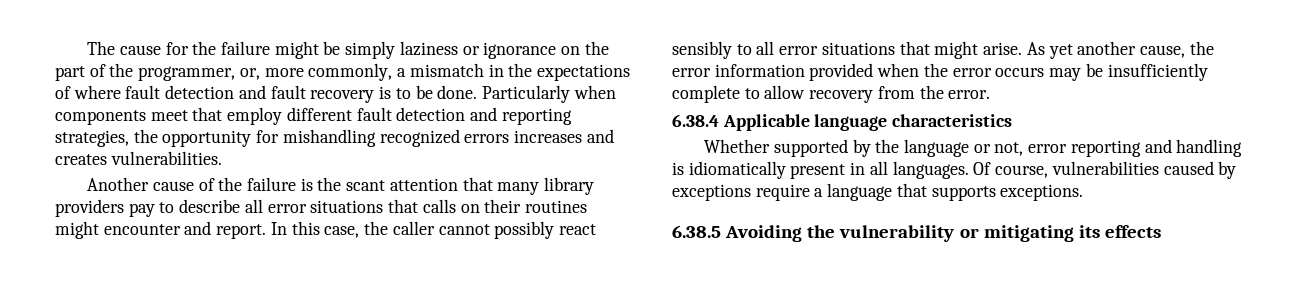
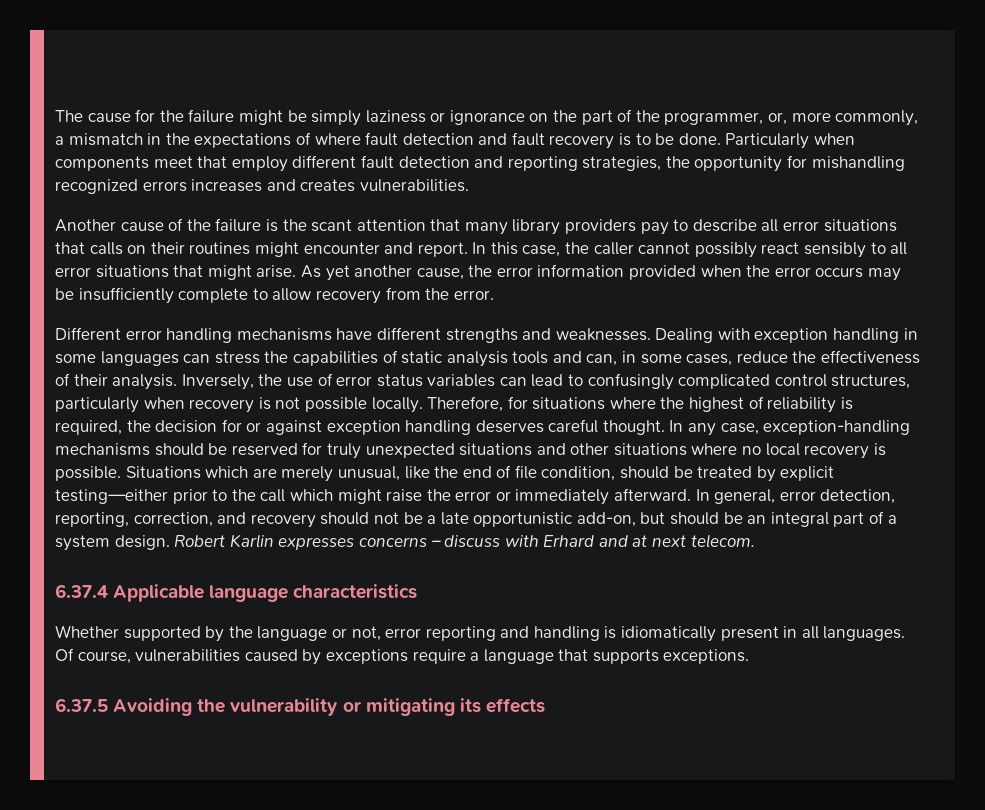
- 6.38.4 Applicable language characteristics
+ Different error handling mechanisms have different strengths and weaknesses. Dealing with exception handling in some languages can stress the capabilities of static analysis tools and can, in some cases, reduce the effectiveness of their analysis. Inversely, the use of error status variables can lead to confusingly complicated control structures, particularly when recovery is not possible locally. Therefore, for situations where the highest of reliability is required, the decision for or against exception handling deserves careful thought. In any case, exception-handling mechanisms should be reserved for truly unexpected situations and other situations where no local recovery is possible. Situations which are merely unusual, like the end of file condition, should be treated by explicit testing—either prior to the call which might raise the error or immediately afterward. In general, error detection, reporting, correction, and recovery should not be a late opportunistic add-on, but should be an integral part of a system design. Robert Karlin expresses concerns – discuss with Erhard and at next telecom.
+ 6.37.4 Applicable language characteristics
- 6.38.5 Avoiding the vulnerability or mitigating its effects
+ 6.37.5 Avoiding the vulnerability or mitigating its effects

